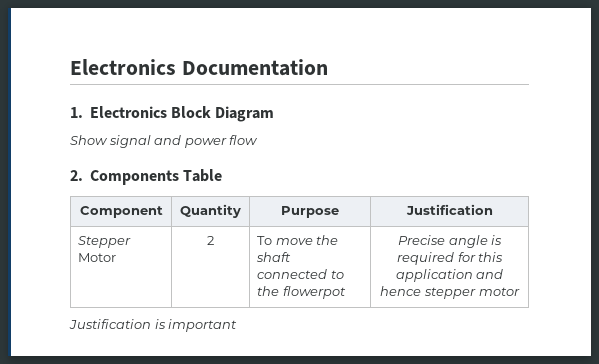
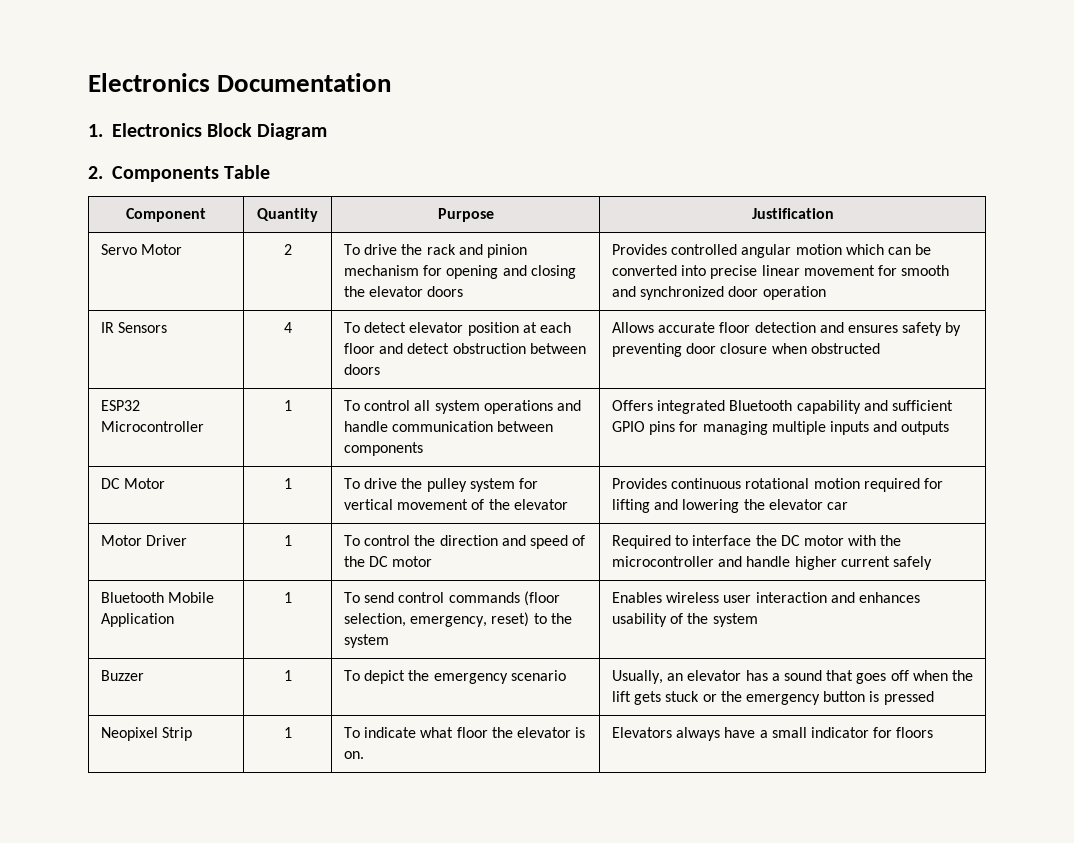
- Show signal and power flow
- Stepper Motor | 2 | To move the shaft connected to the flowerpot | Precise angle is required for this application and hence stepper motor
- Justification is important
+ Servo Motor | 2 | To drive the rack and pinion mechanism for opening and closing the elevator doors | Provides controlled angular motion which can be converted into precise linear movement for smooth and synchronized door operation
+ IR Sensors | 4 | To detect elevator position at each floor and detect obstruction between doors | Allows accurate floor detection and ensures safety by preventing door closure when obstructed
+ ESP32 Microcontroller | 1 | To control all system operations and handle communication between components | Offers integrated Bluetooth capability and sufficient GPIO pins for managing multiple inputs and outputs
+ DC Motor | 1 | To drive the pulley system for vertical movement of the elevator | Provides continuous rotational motion required for lifting and lowering the elevator car
+ Motor Driver | 1 | To control the direction and speed of the DC motor | Required to interface the DC motor with the microcontroller and handle higher current safely
+ Bluetooth Mobile Application | 1 | To send control commands (floor selection, emergency, reset) to the system | Enables wireless user interaction and enhances usability of the system
+ Buzzer | 1 | To depict the emergency scenario | Usually, an elevator has a sound that goes off when the lift gets stuck or the emergency button is pressed
+ Neopixel Strip | 1 | To indicate what floor the elevator is on. | Elevators always have a small indicator for floors

